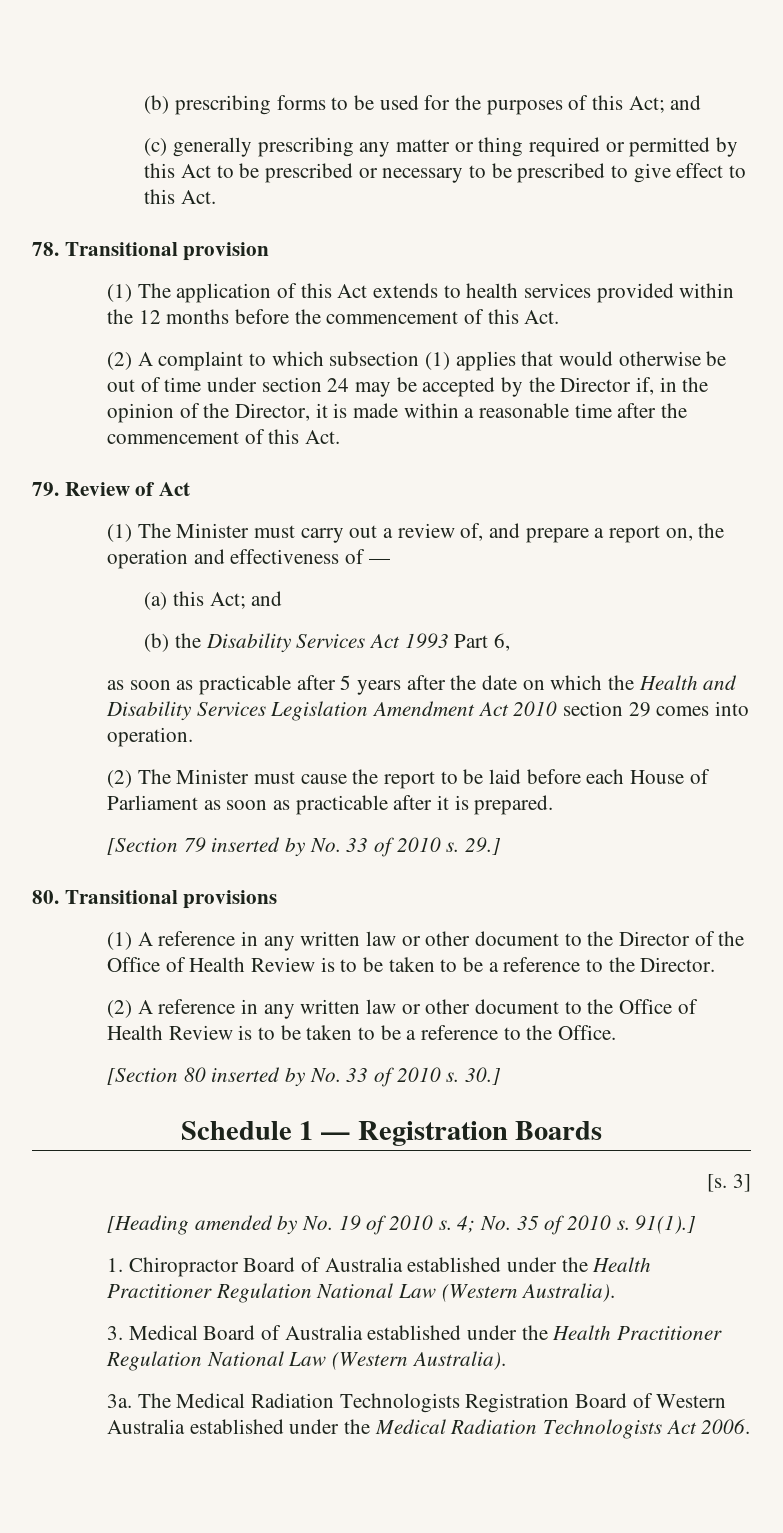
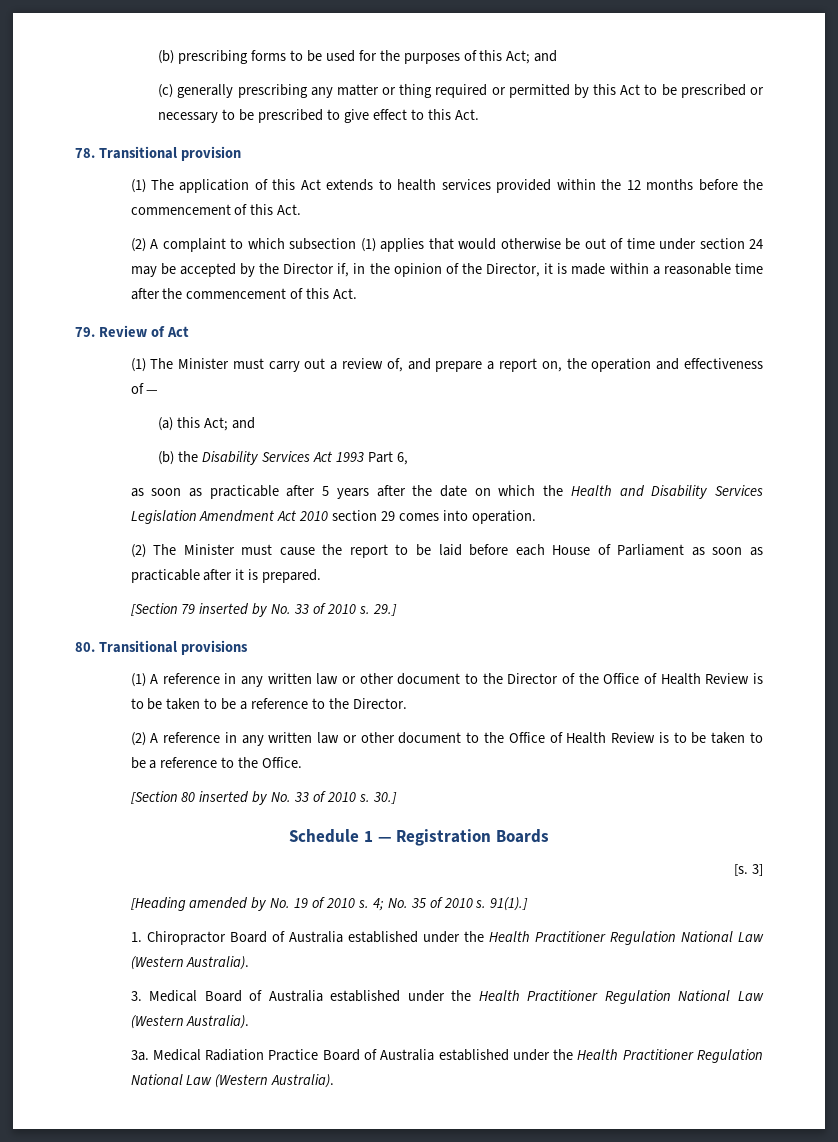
- The Medical Radiation Technologists Registration Board of Western Australia established under the Medical Radiation Technologists Act 2006.
+ Medical Radiation Practice Board of Australia established under the Health Practitioner Regulation National Law (Western Australia).

